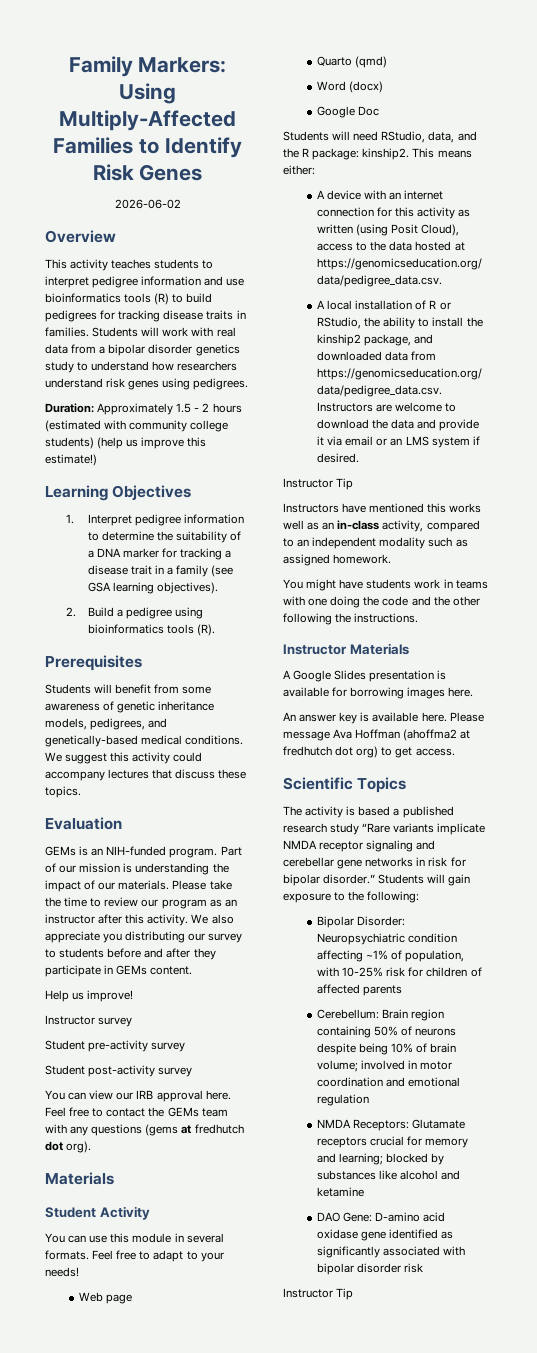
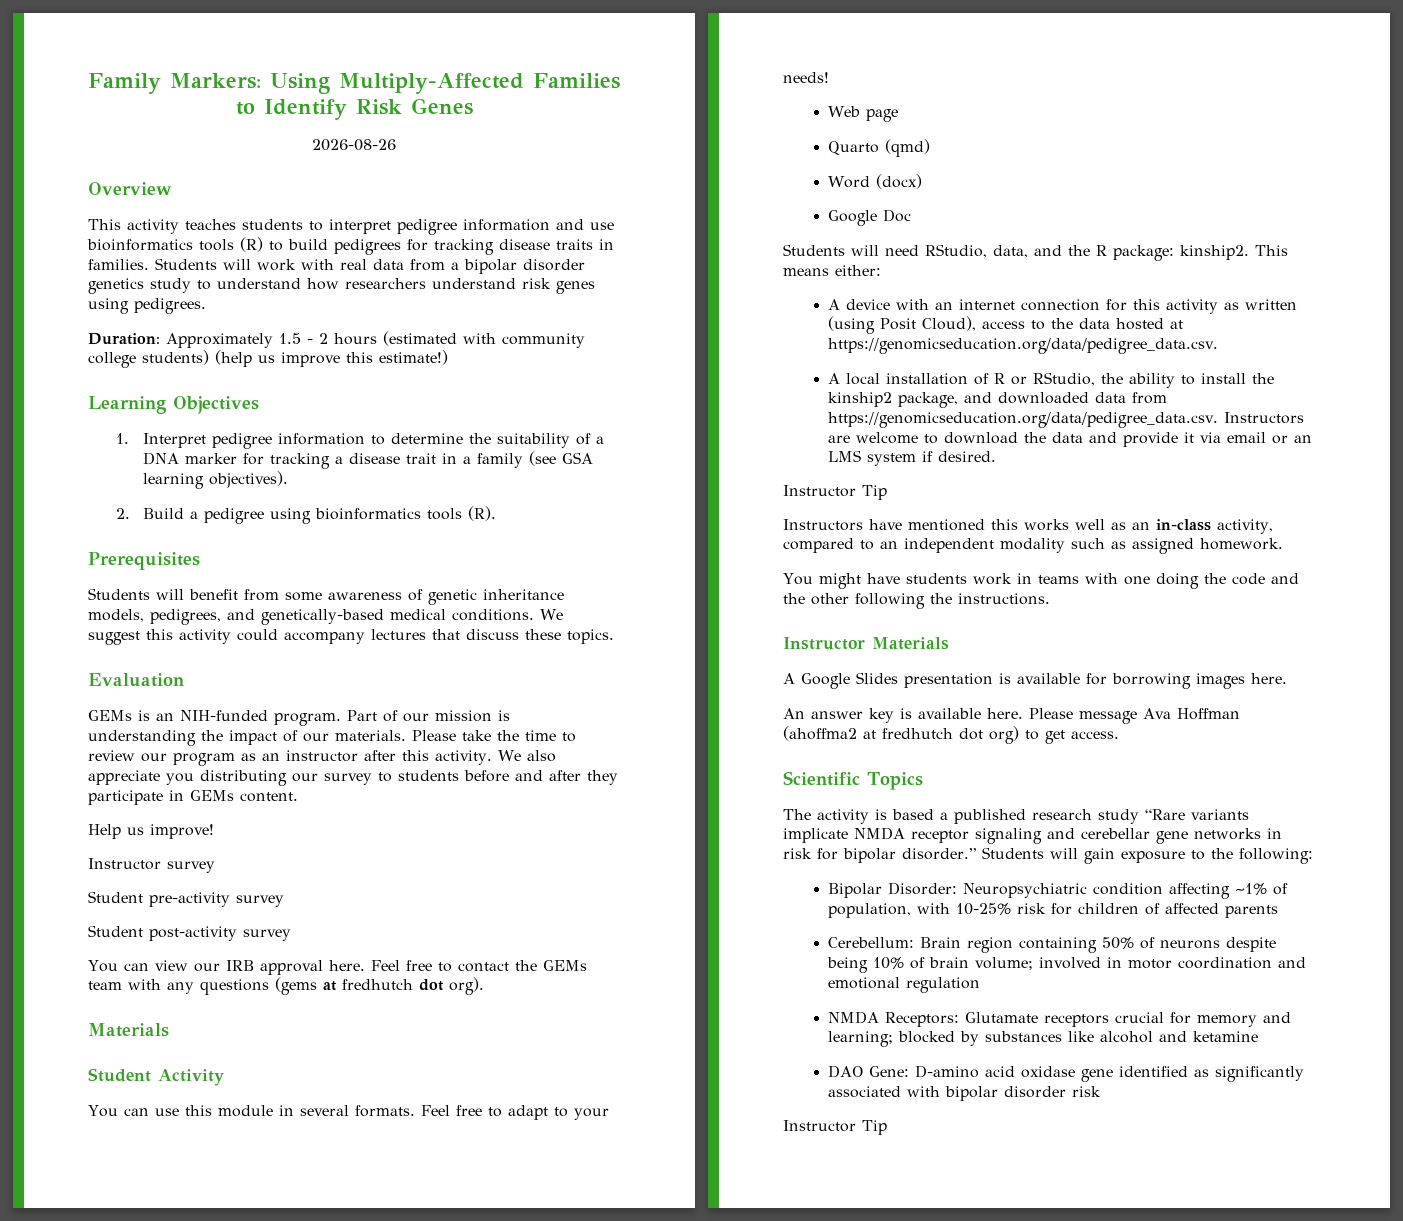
- 2026-06-02
+ 2026-08-26

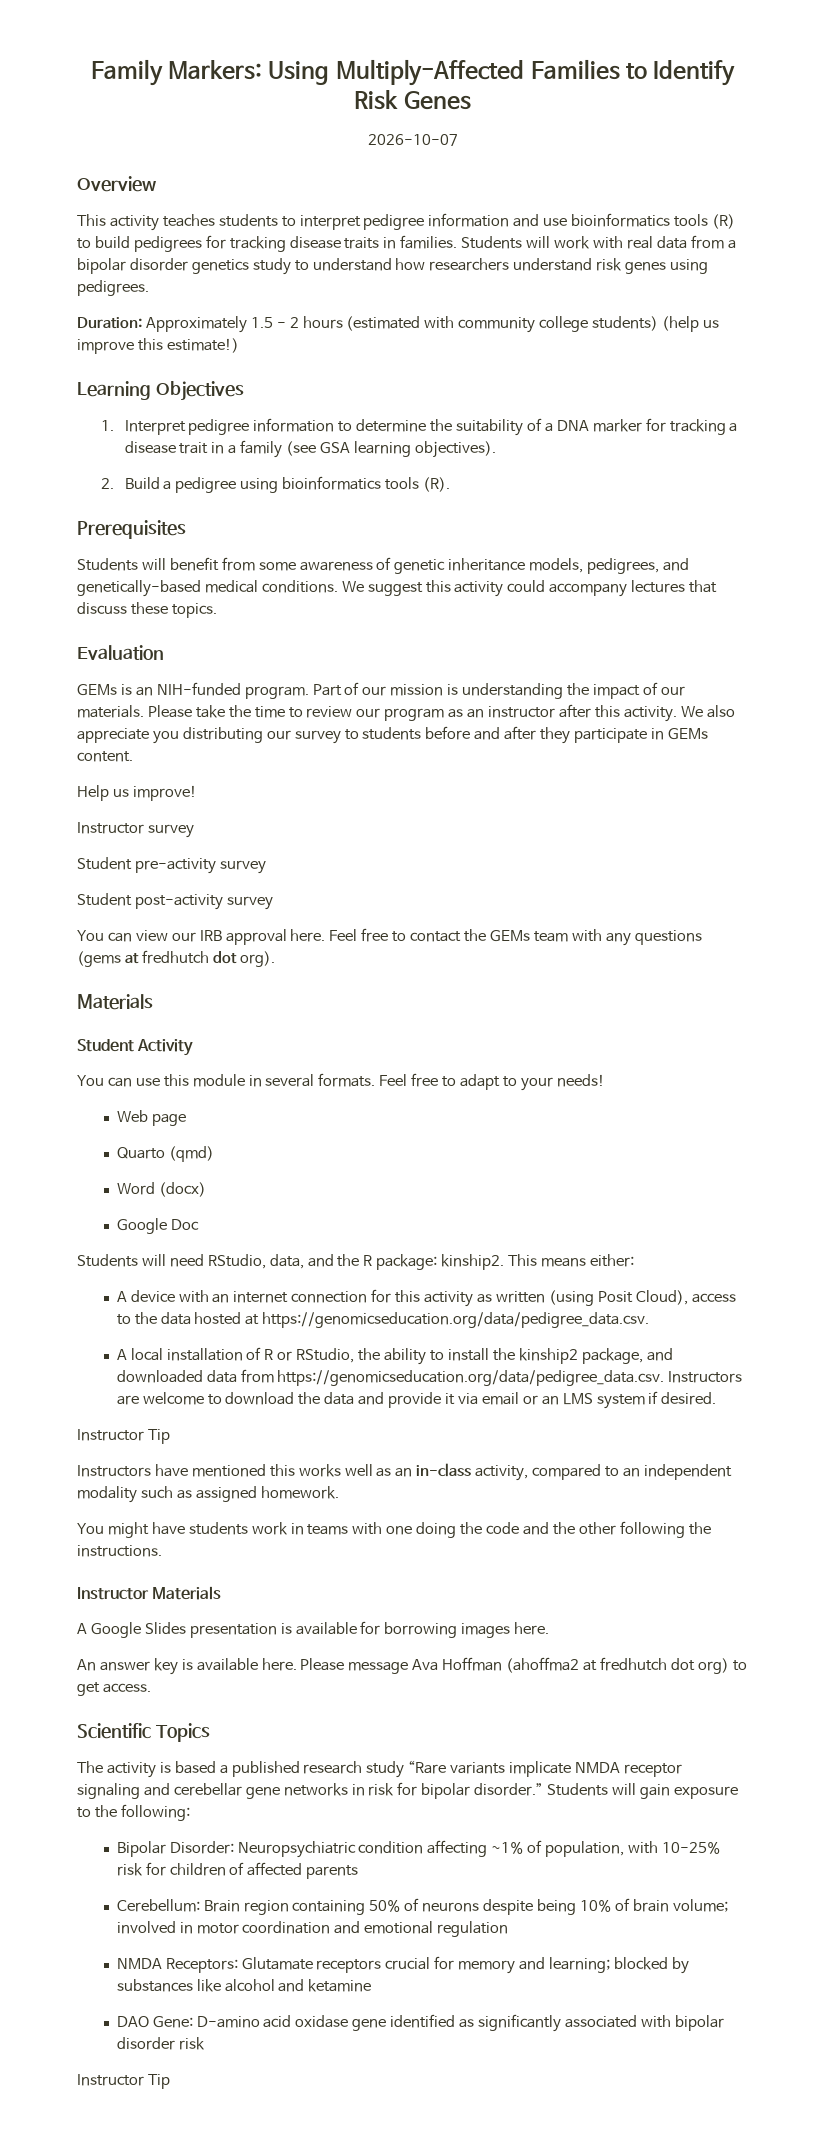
- 2026-08-26
+ 2026-10-07

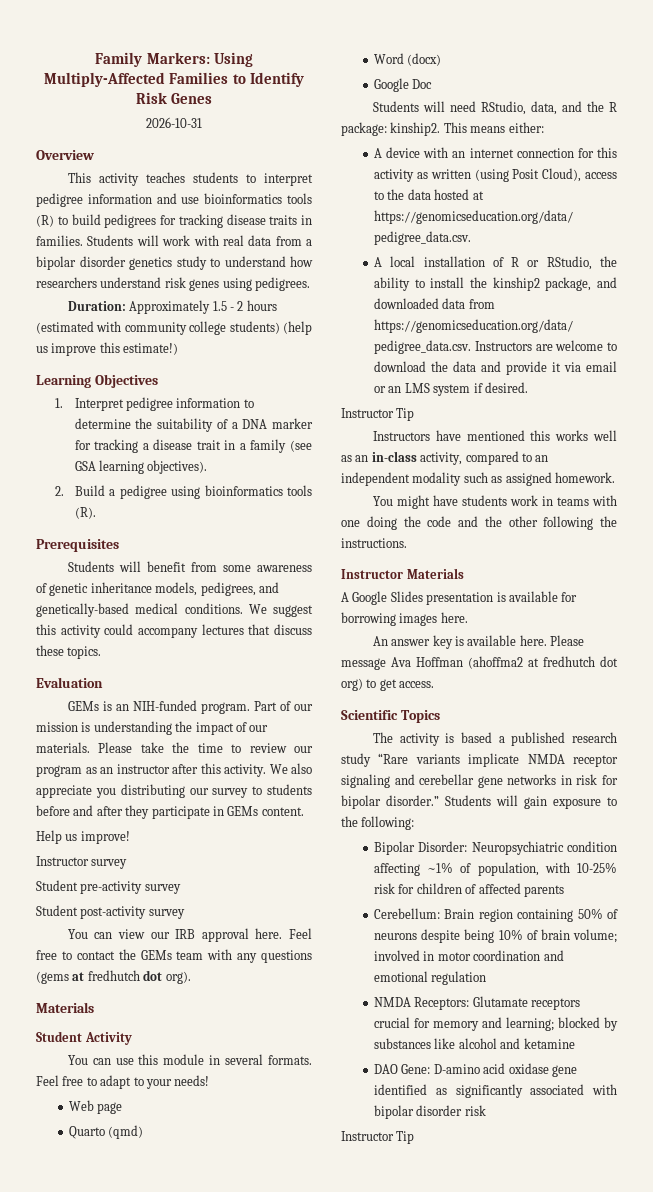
- 2026-10-07
+ 2026-10-31

